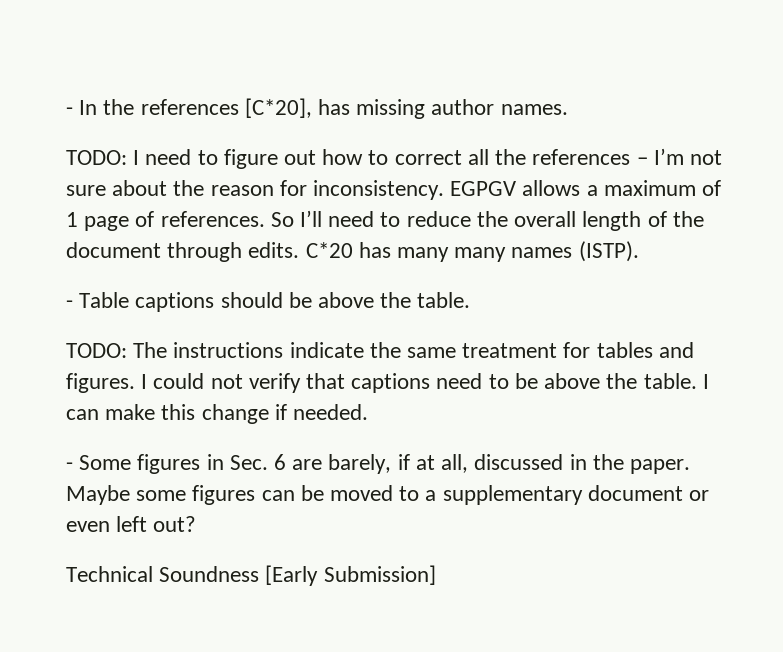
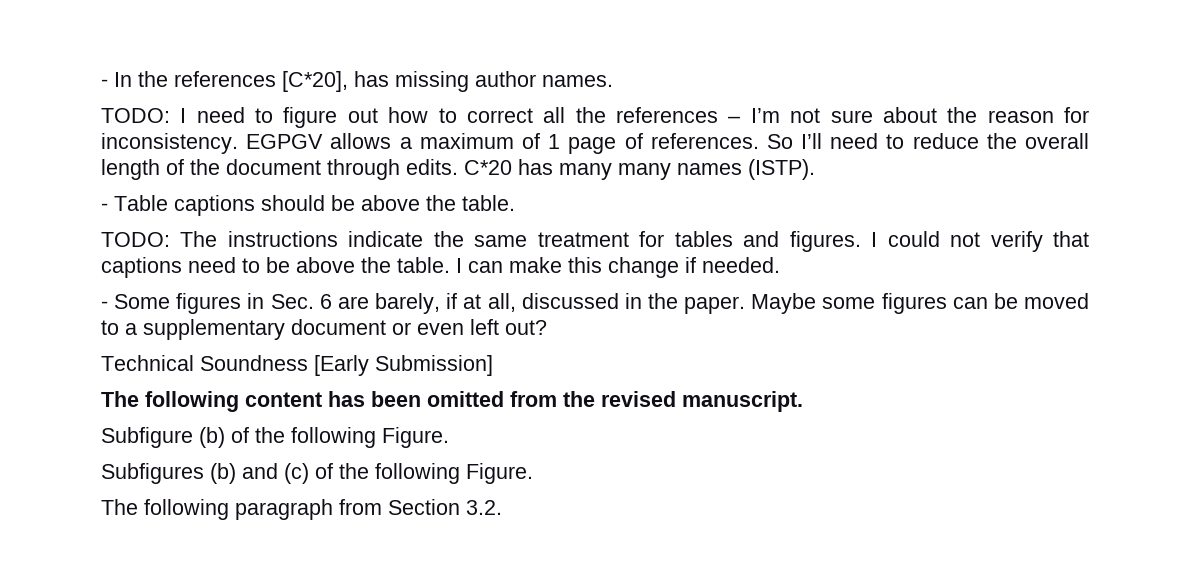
+ The following content has been omitted from the revised manuscript.
+ Subfigure (b) of the following Figure.
+ Subfigures (b) and (c) of the following Figure.
+ The following paragraph from Section 3.2.

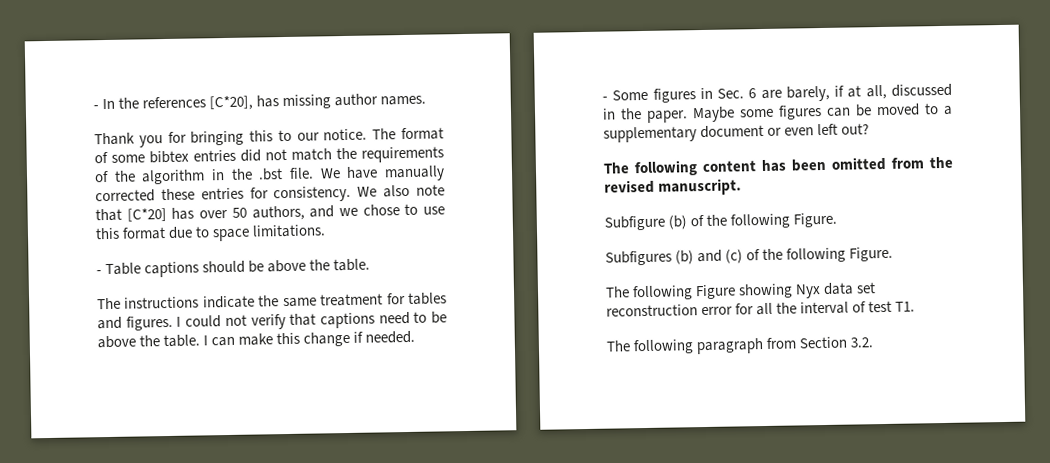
- TODO: I need to figure out how to correct all the references – I’m not sure about the reason for inconsistency. EGPGV allows a maximum of 1 page of references. So I’ll need to reduce the overall length of the document through edits. C*20 has many many names (ISTP).
+ Thank you for bringing this to our notice. The format of some bibtex entries did not match the requirements of the algorithm in the .bst file. We have manually corrected these entries for consistency. We also note that [C*20] has over 50 authors, and we chose to use this format due to space limitations.
- TODO: The instructions indicate the same treatment for tables and figures.
+ The instructions indicate the same treatment for tables and figures.
- Technical Soundness [Early Submission]
+ The following Figure showing Nyx data set reconstruction error for all the interval of test T1.

